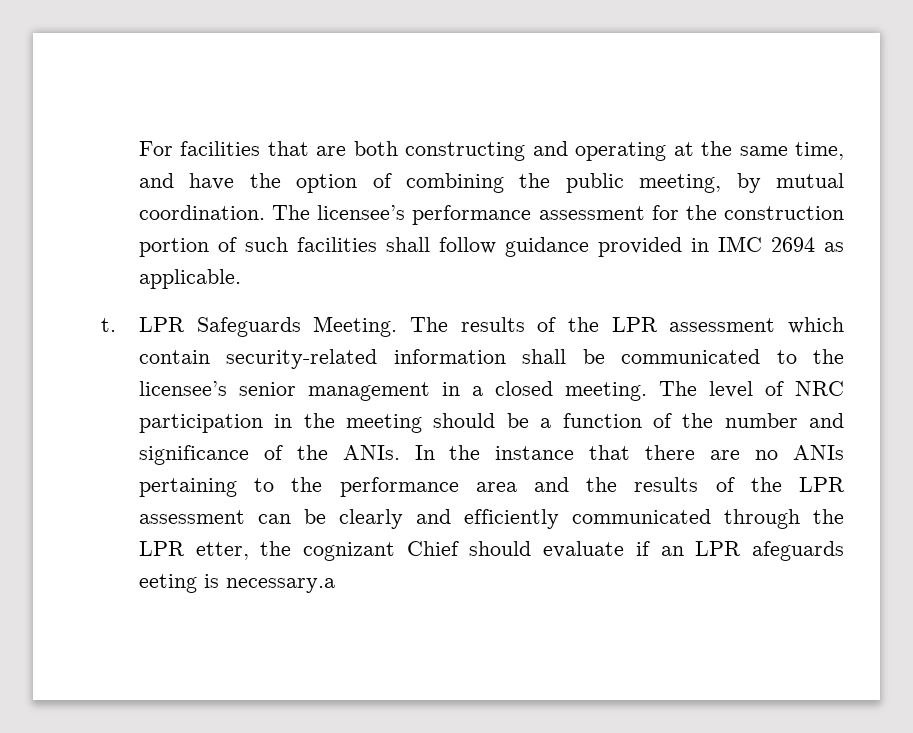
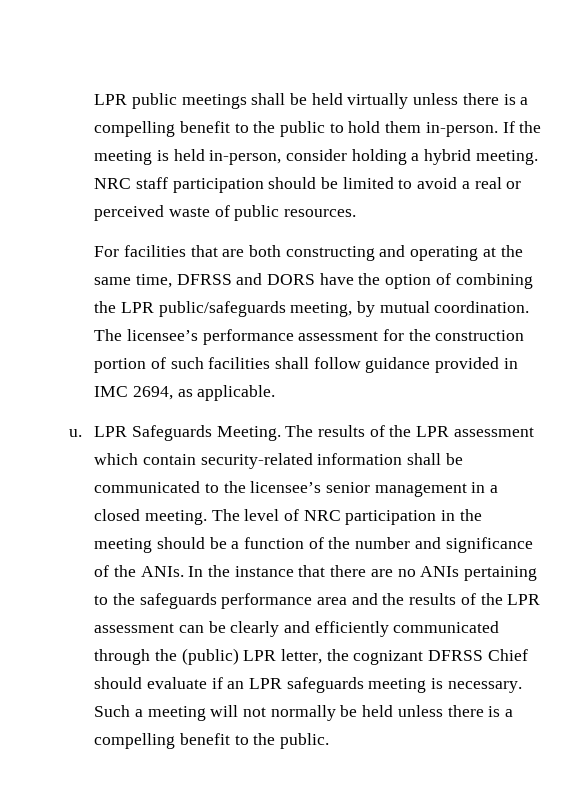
+ LPR public meetings shall be held virtually unless there is a compelling benefit to the public to hold them in-person. If the meeting is held in-person, consider holding a hybrid meeting. NRC staff participation should be limited to avoid a real or perceived waste of public resources.
- For facilities that are both constructing and operating at the same time, and have the option of combining the public meeting, by mutual coordination.
+ For facilities that are both constructing and operating at the same time, DFRSS and DORS have the option of combining the LPR public/safeguards meeting, by mutual coordination.
- The licensee’s performance assessment for the construction portion of such facilities shall follow guidance provided in IMC 2694 as applicable.
+ The licensee’s performance assessment for the construction portion of such facilities shall follow guidance provided in IMC 2694, as applicable.
- t.
+ u.
- In the instance that there are no ANIs pertaining to the performance area and the results of the LPR assessment can be clearly and efficiently communicated through the LPR etter, the cognizant Chief should evaluate if an LPR afeguards eeting is necessary.a
+ In the instance that there are no ANIs pertaining to the safeguards performance area and the results of the LPR assessment can be clearly and efficiently communicated through the (public) LPR letter, the cognizant DFRSS Chief should evaluate if an LPR safeguards meeting is necessary. Such a meeting will not normally be held unless there is a compelling benefit to the public.

